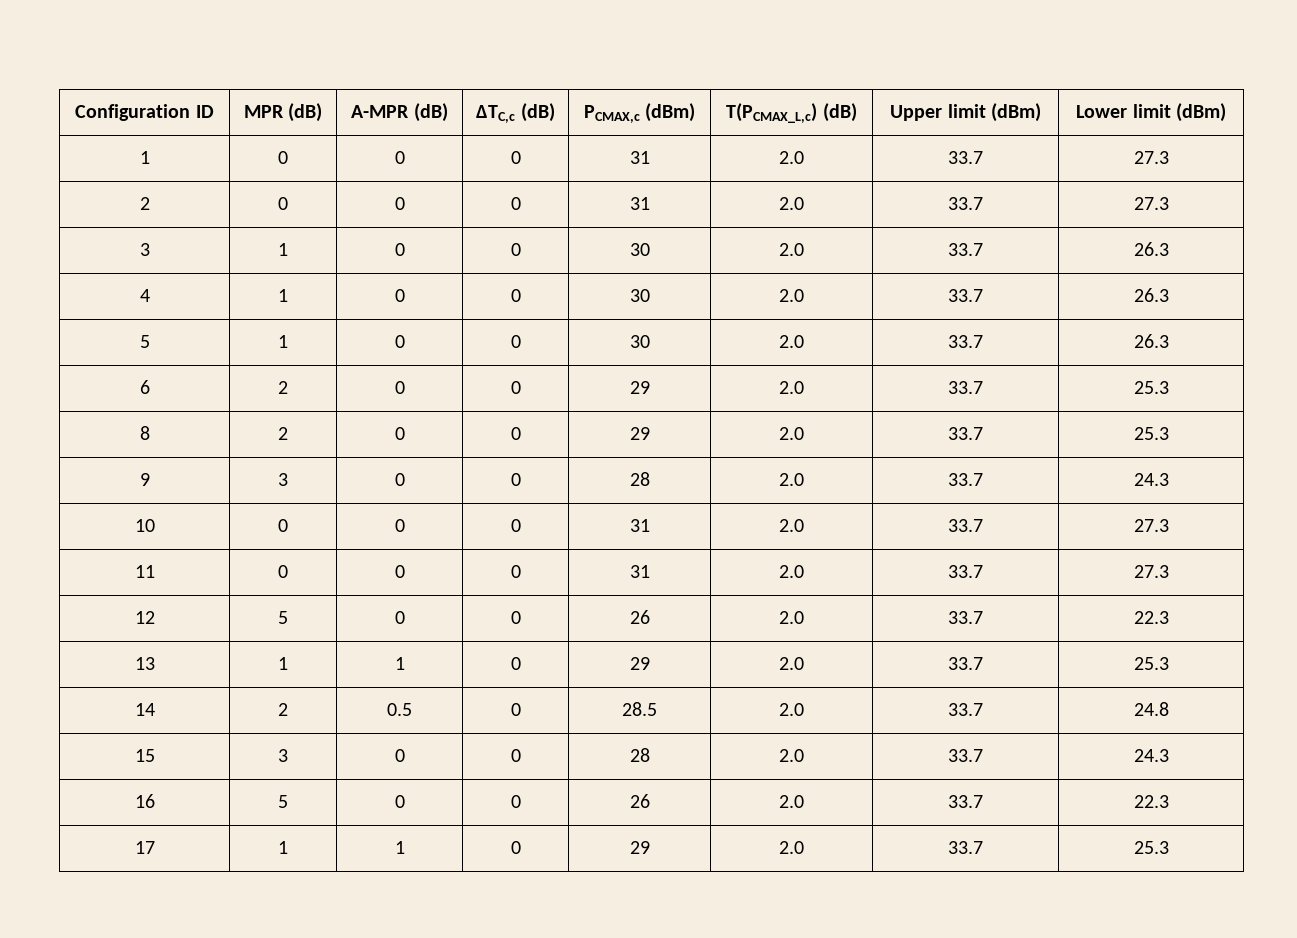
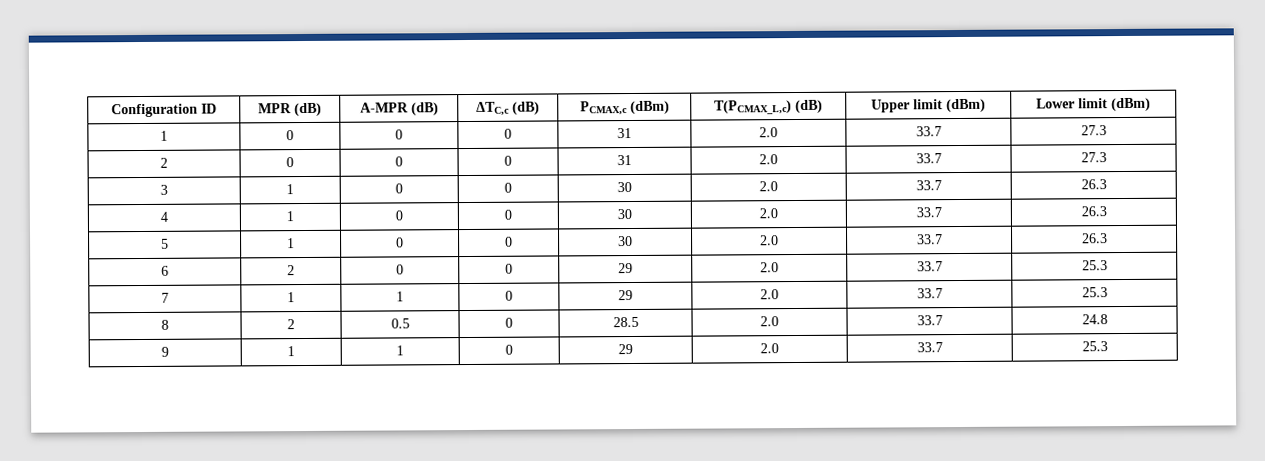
- 8 | 2 | 0 | 0 | 29 | 2.0 | 33.7 | 25.3
- 9 | 3 | 0 | 0 | 28 | 2.0 | 33.7 | 24.3
- 10 | 0 | 0 | 0 | 31 | 2.0 | 33.7 | 27.3
- 11 | 0 | 0 | 0 | 31 | 2.0 | 33.7 | 27.3
- 12 | 5 | 0 | 0 | 26 | 2.0 | 33.7 | 22.3
- 13 | 1 | 1 | 0 | 29 | 2.0 | 33.7 | 25.3
+ 7 | 1 | 1 | 0 | 29 | 2.0 | 33.7 | 25.3
- 14 | 2 | 0.5 | 0 | 28.5 | 2.0 | 33.7 | 24.8
+ 8 | 2 | 0.5 | 0 | 28.5 | 2.0 | 33.7 | 24.8
- 15 | 3 | 0 | 0 | 28 | 2.0 | 33.7 | 24.3
- 16 | 5 | 0 | 0 | 26 | 2.0 | 33.7 | 22.3
- 17 | 1 | 1 | 0 | 29 | 2.0 | 33.7 | 25.3
+ 9 | 1 | 1 | 0 | 29 | 2.0 | 33.7 | 25.3

